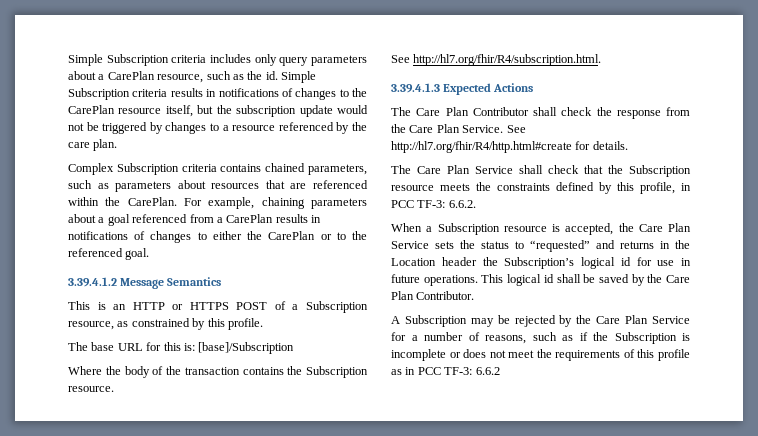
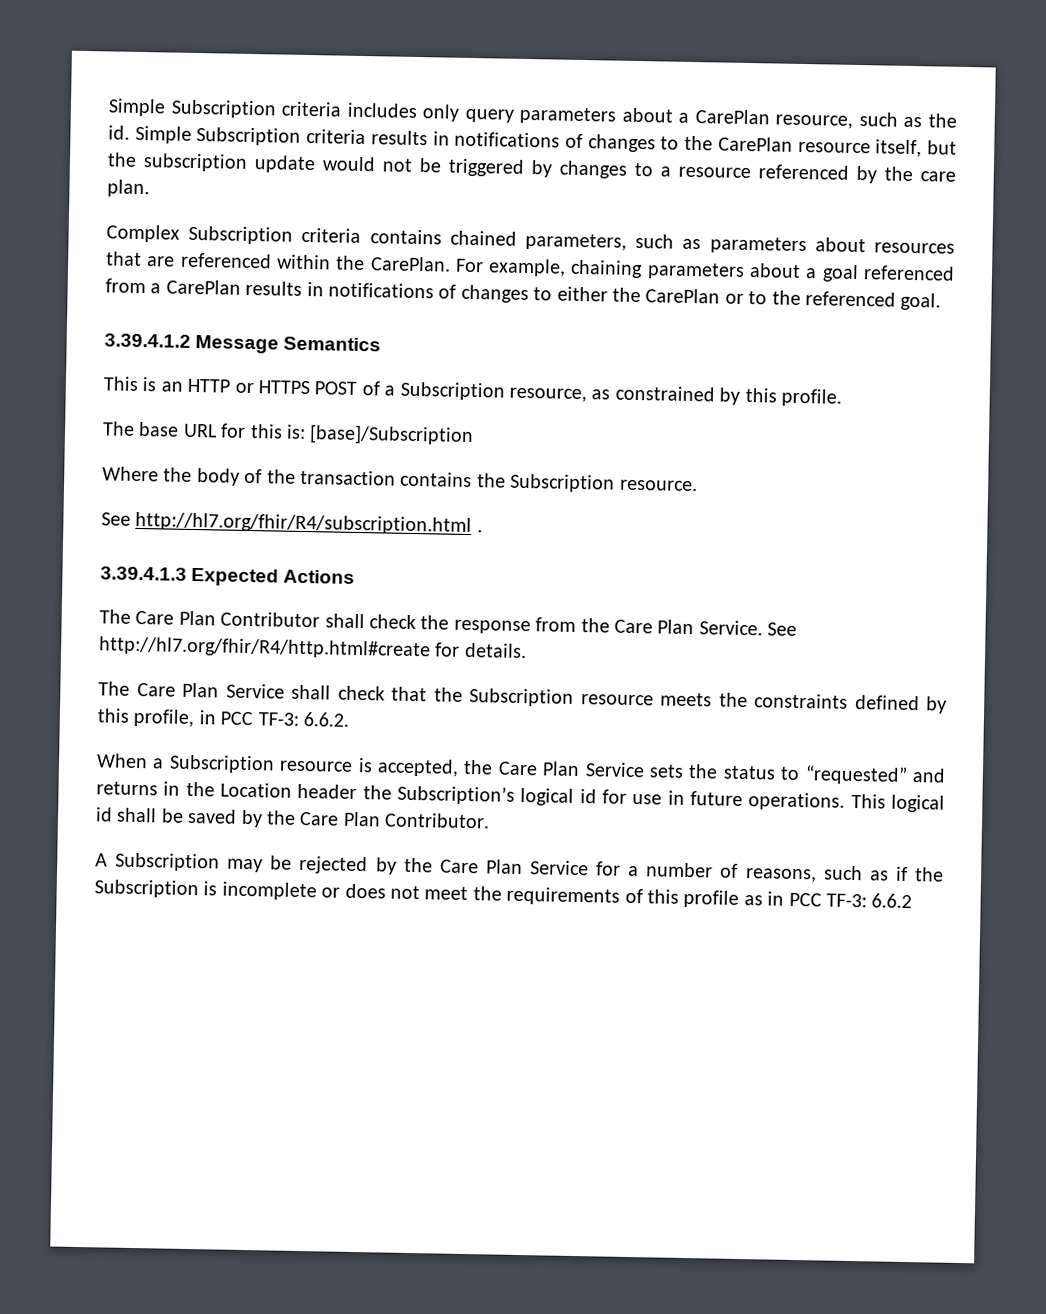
- See http://hl7.org/fhir/R4/subscription.html.
+ See http://hl7.org/fhir/R4/subscription.html .

